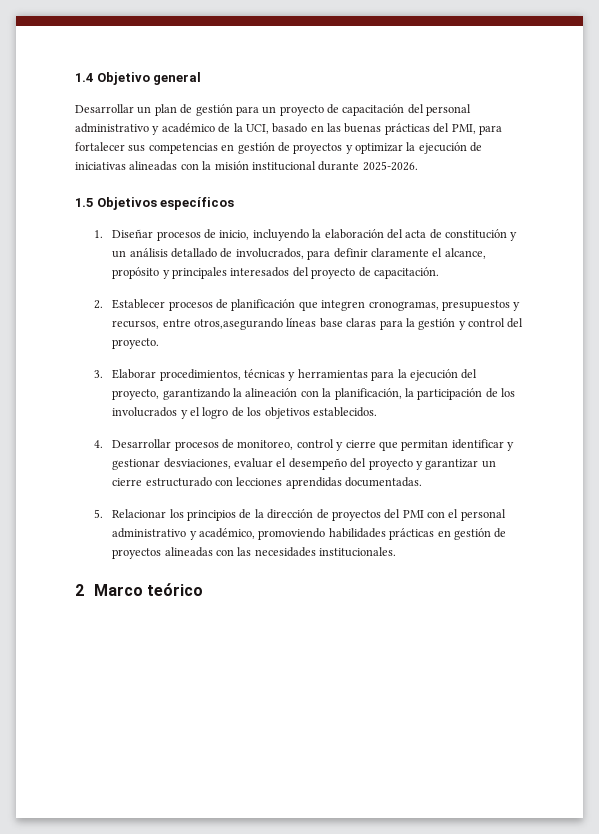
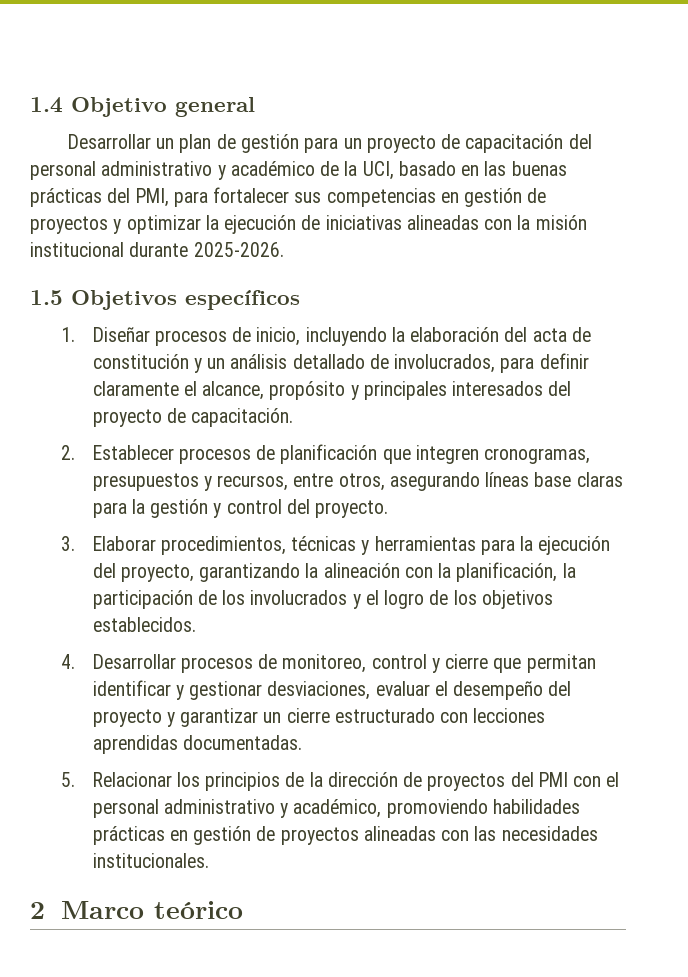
- 2. Establecer procesos de planificación que integren cronogramas, presupuestos y recursos, entre otros,asegurando líneas base claras para la gestión y control del proyecto.
+ 2. Establecer procesos de planificación que integren cronogramas, presupuestos y recursos, entre otros, asegurando líneas base claras para la gestión y control del proyecto.

